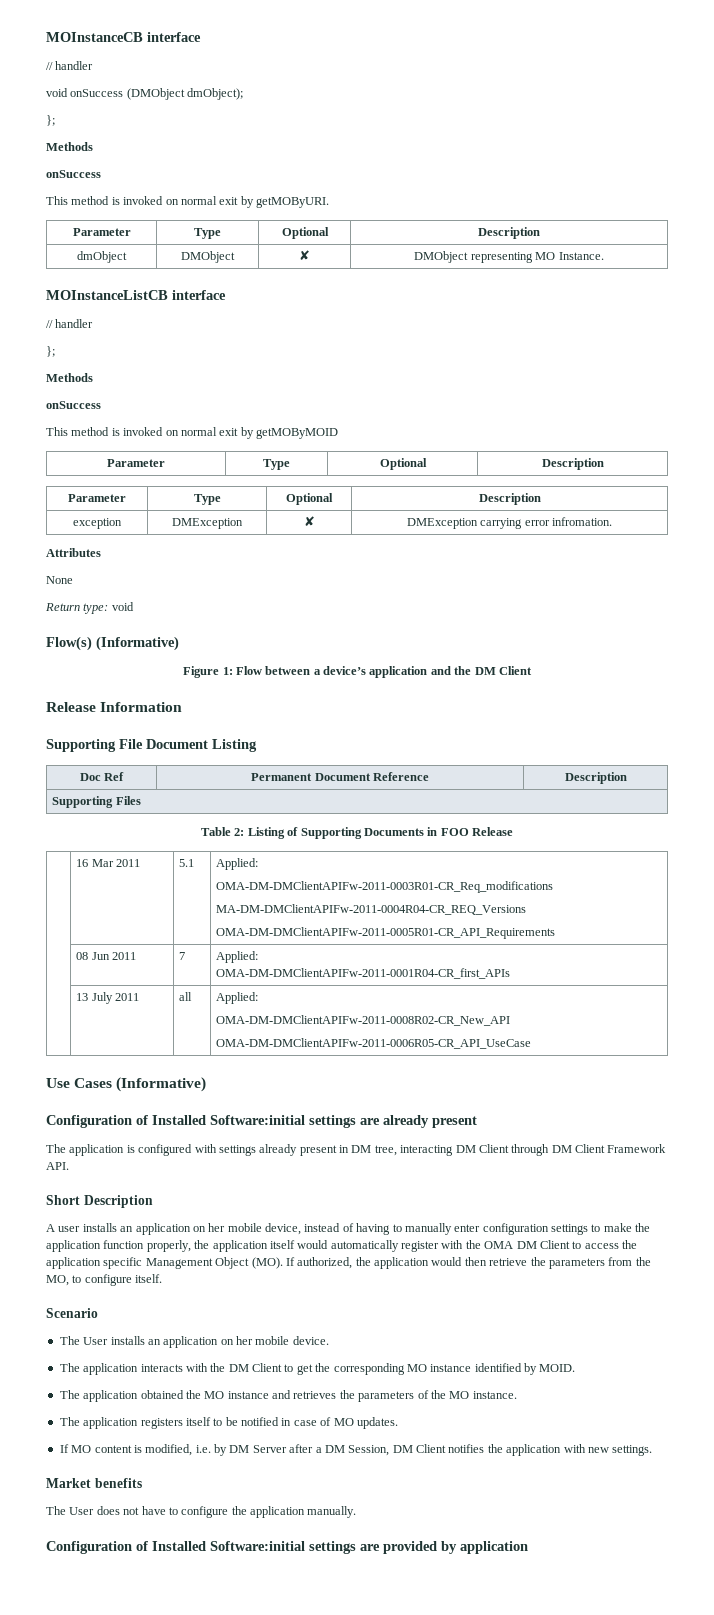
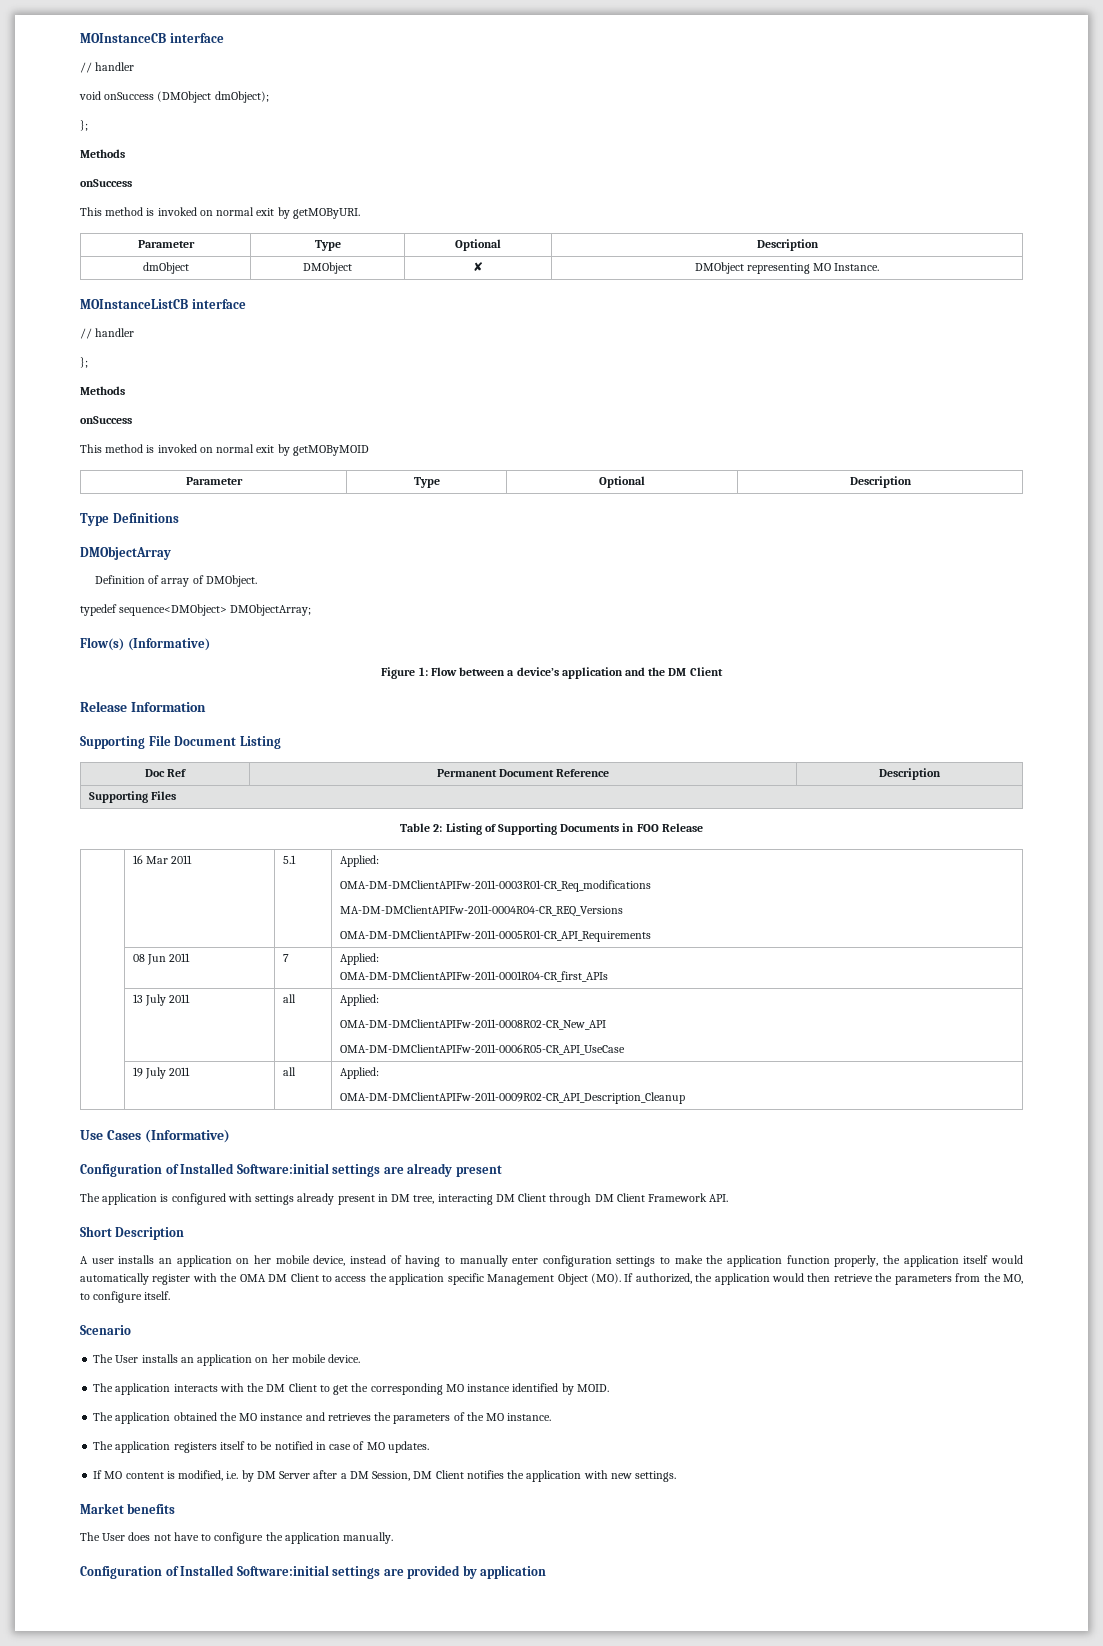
  This method is invoked on normal exit by getMOByMOID
  Parameter | Type | Optional | Description
- Parameter | Type | Optional | Description
- exception | DMException | ✘ | DMException carrying error infromation.
- Attributes
- None
- Return type: void
+ Type Definitions
+ DMObjectArray
+ Definition of array of DMObject.
+ typedef sequence<DMObject> DMObjectArray;
+ | 19 July 2011 | all | Applied:
+ OMA-DM-DMClientAPIFw-2011-0009R02-CR_API_Description_Cleanup

